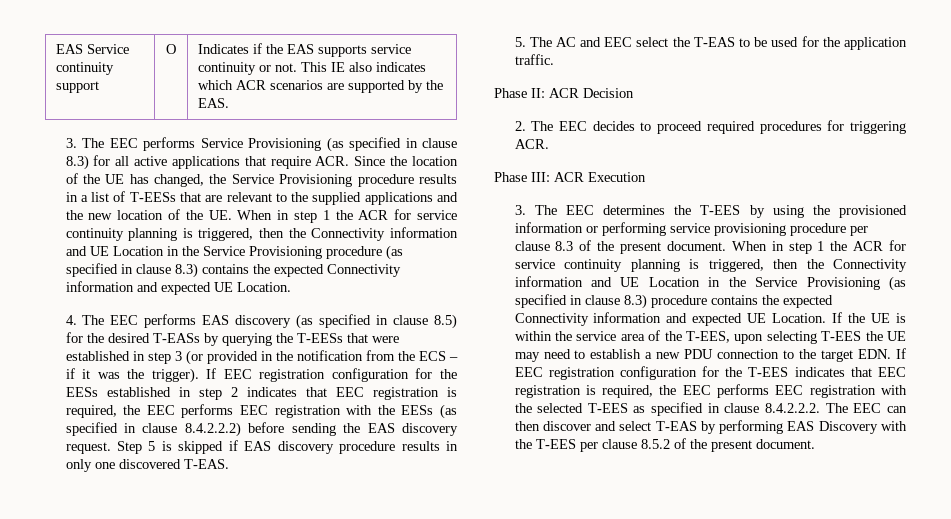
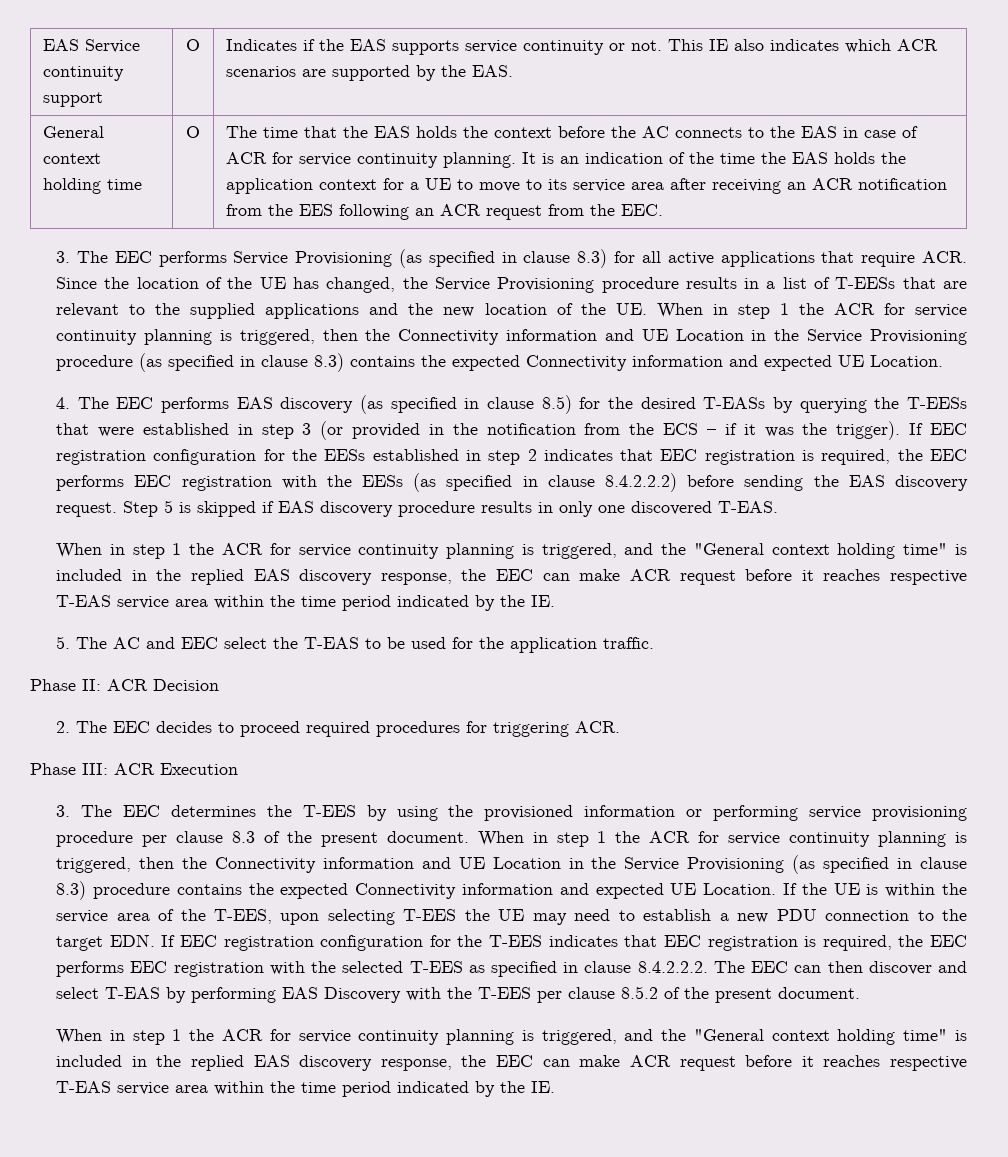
+ General context holding time | O | The time that the EAS holds the context before the AC connects to the EAS in case of ACR for service continuity planning. It is an indication of the time the EAS holds the application context for a UE to move to its service area after receiving an ACR notification from the EES following an ACR request from the EEC.
  Step 5 is skipped if EAS discovery procedure results in only one discovered T-EAS.
+ When in step 1 the ACR for service continuity planning is triggered, and the "General context holding time" is included in the replied EAS discovery response, the EEC can make ACR request before it reaches respective T-EAS service area within the time period indicated by the IE.
  If the UE is within the service area of the T-EES, upon selecting T-EES the UE may need to establish a new PDU connection to the target EDN. If EEC registration configuration for the T-EES indicates that EEC registration is required, the EEC performs EEC registration with the selected T-EES as specified in clause 8.4.2.2.2. The EEC can then discover and select T-EAS by performing EAS Discovery with the T-EES per clause 8.5.2 of the present document.
+ When in step 1 the ACR for service continuity planning is triggered, and the "General context holding time" is included in the replied EAS discovery response, the EEC can make ACR request before it reaches respective T-EAS service area within the time period indicated by the IE.

